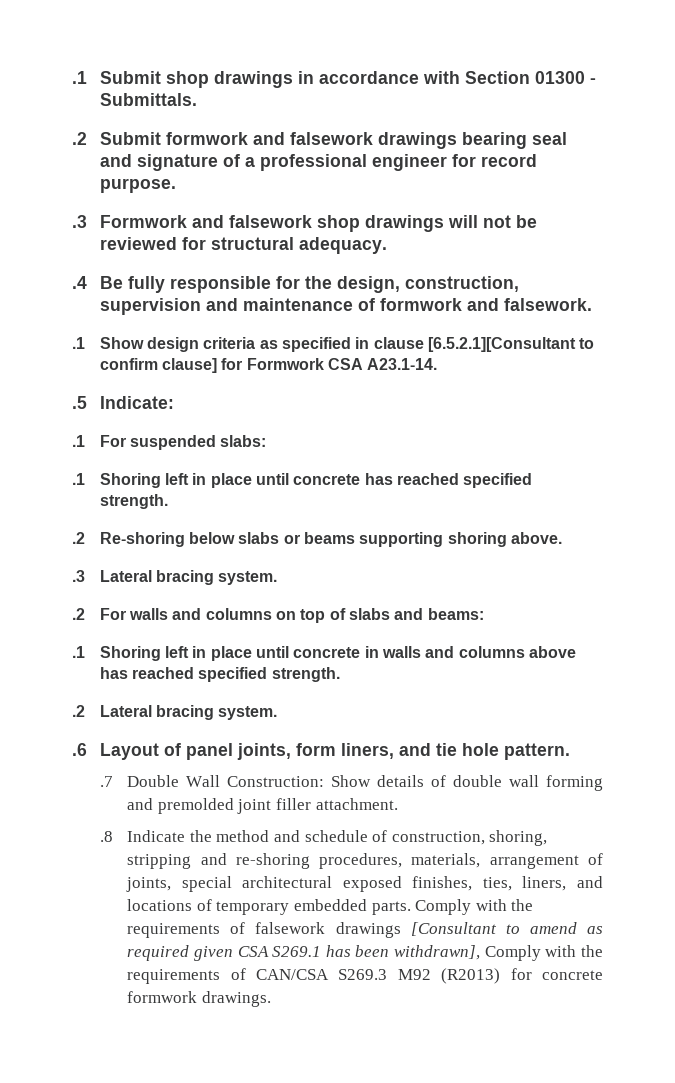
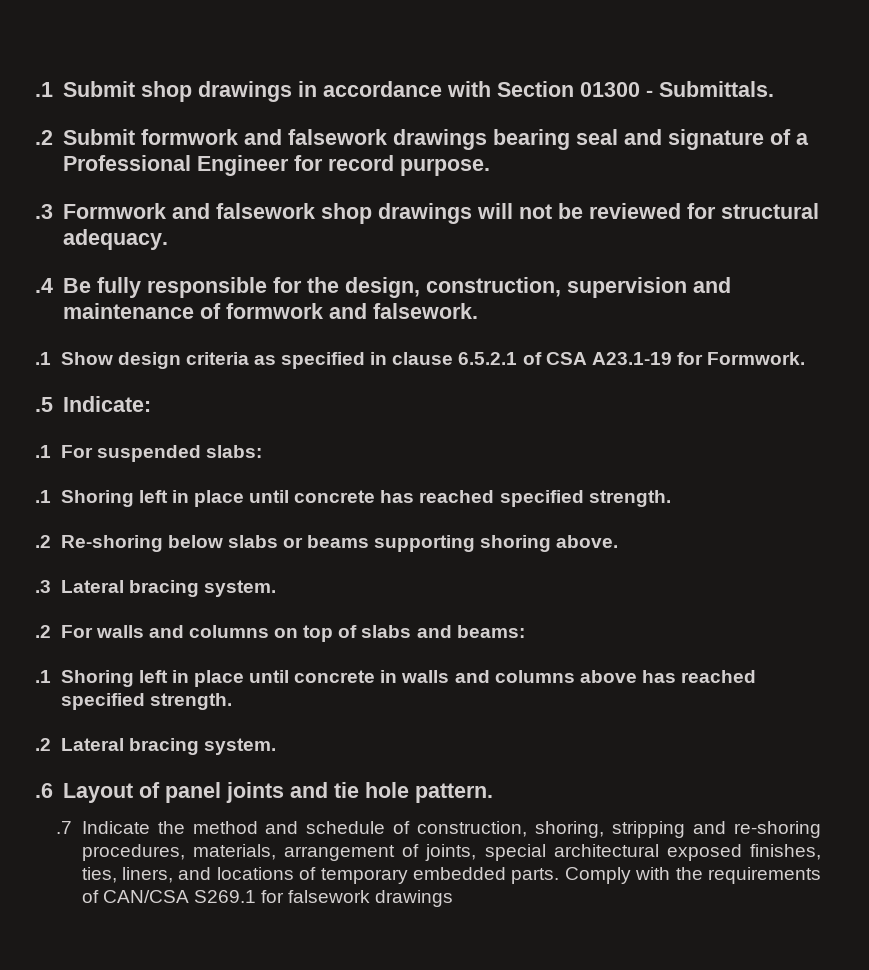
- .2 Submit formwork and falsework drawings bearing seal and signature of a professional engineer for record purpose.
+ .2 Submit formwork and falsework drawings bearing seal and signature of a Professional Engineer for record purpose.
- .1 Show design criteria as specified in clause [6.5.2.1][Consultant to confirm clause] for Formwork CSA A23.1-14.
+ .1 Show design criteria as specified in clause 6.5.2.1 of CSA A23.1-19 for Formwork.
- .6 Layout of panel joints, form liners, and tie hole pattern.
+ .6 Layout of panel joints and tie hole pattern.
- .7 Double Wall Construction: Show details of double wall forming and premolded joint filler attachment.
- .8 Indicate the method and schedule of construction, shoring, stripping and re-shoring procedures, materials, arrangement of joints, special architectural exposed finishes, ties, liners, and locations of temporary embedded parts.
+ .7 Indicate the method and schedule of construction, shoring, stripping and re-shoring procedures, materials, arrangement of joints, special architectural exposed finishes, ties, liners, and locations of temporary embedded parts.
- Comply with the requirements of falsework drawings [Consultant to amend as required given CSA S269.1 has been withdrawn], Comply with the requirements of CAN/CSA S269.3 M92 (R2013) for concrete formwork drawings.
+ Comply with the requirements of CAN/CSA S269.1 for falsework drawings

